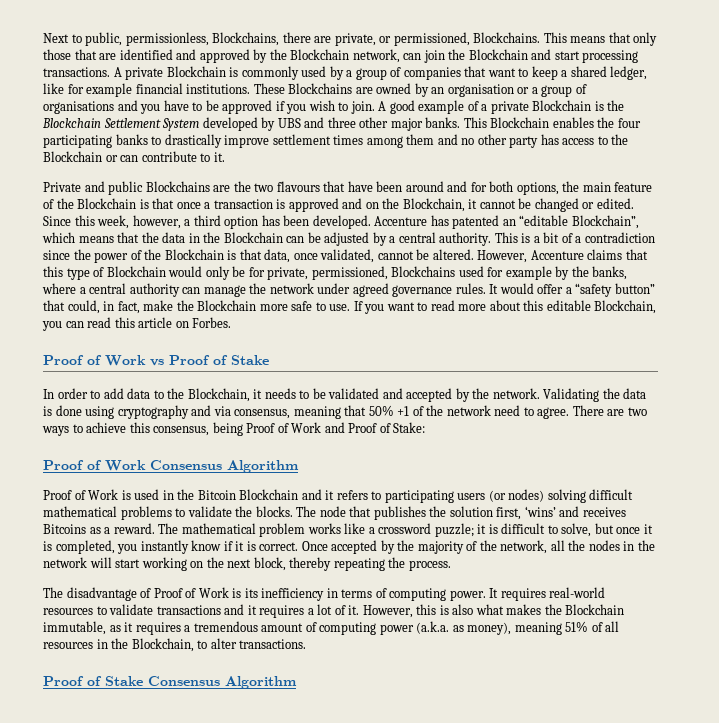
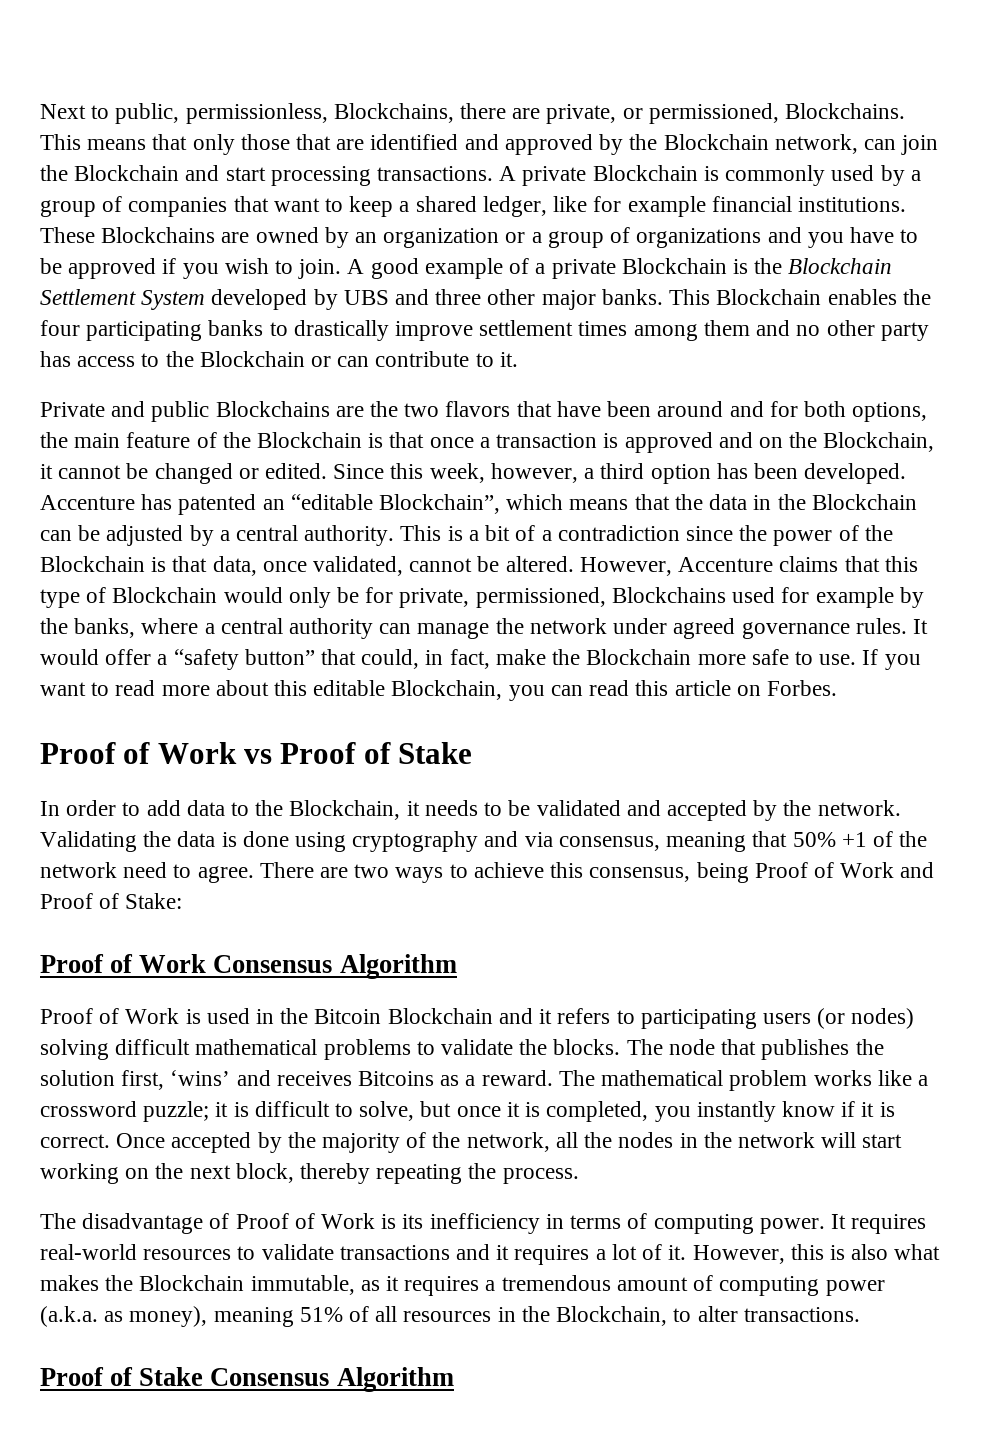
- These Blockchains are owned by an organisation or a group of organisations and you have to be approved if you wish to join.
+ These Blockchains are owned by an organization or a group of organizations and you have to be approved if you wish to join.
- Private and public Blockchains are the two flavours that have been around and for both options, the main feature of the Blockchain is that once a transaction is approved and on the Blockchain, it cannot be changed or edited.
+ Private and public Blockchains are the two flavors that have been around and for both options, the main feature of the Blockchain is that once a transaction is approved and on the Blockchain, it cannot be changed or edited.

